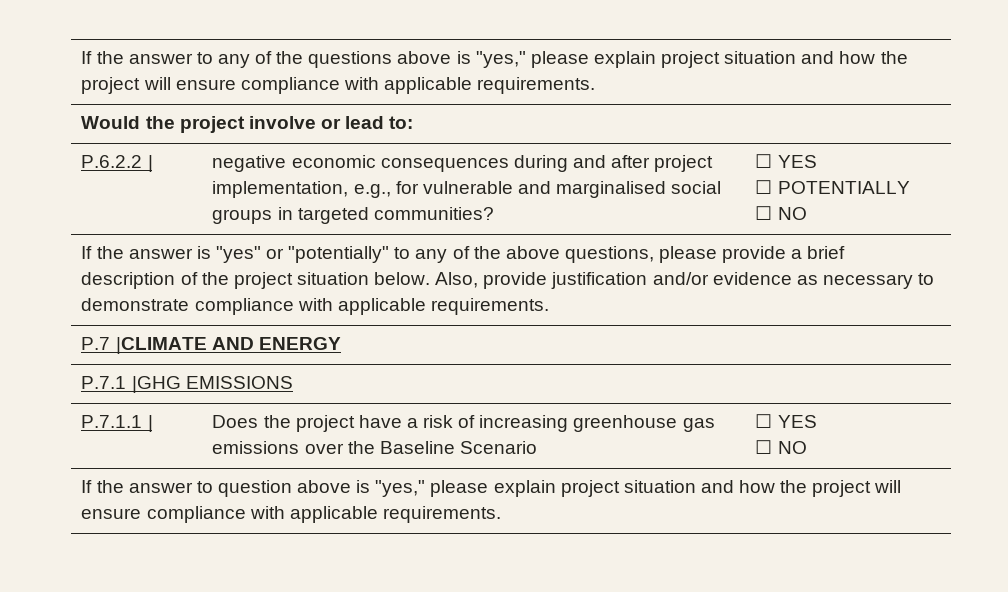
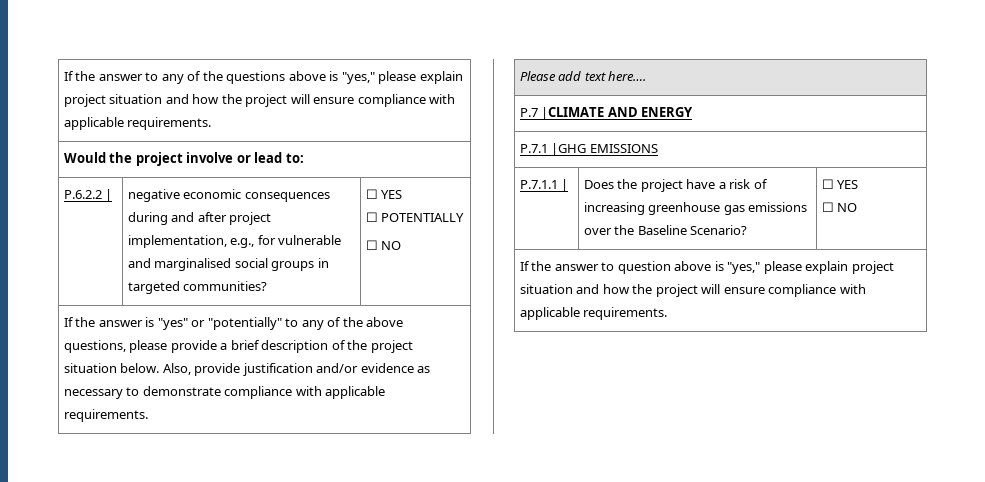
+ Please add text here….
- P.7.1.1 | | Does the project have a risk of increasing greenhouse gas emissions over the Baseline Scenario | ☐ YES
+ P.7.1.1 | | Does the project have a risk of increasing greenhouse gas emissions over the Baseline Scenario? | ☐ YES

